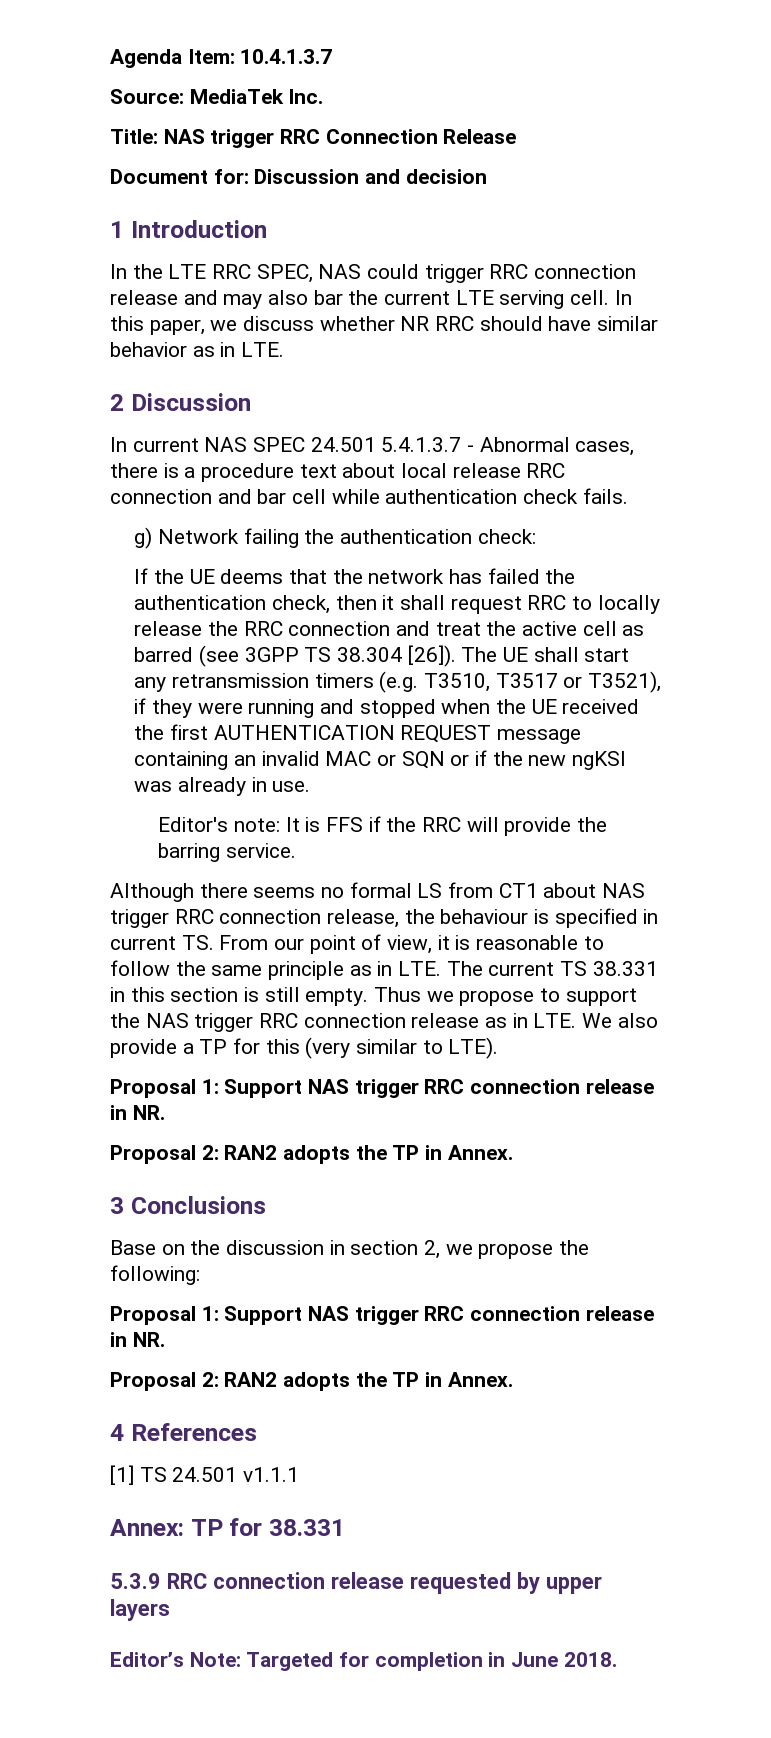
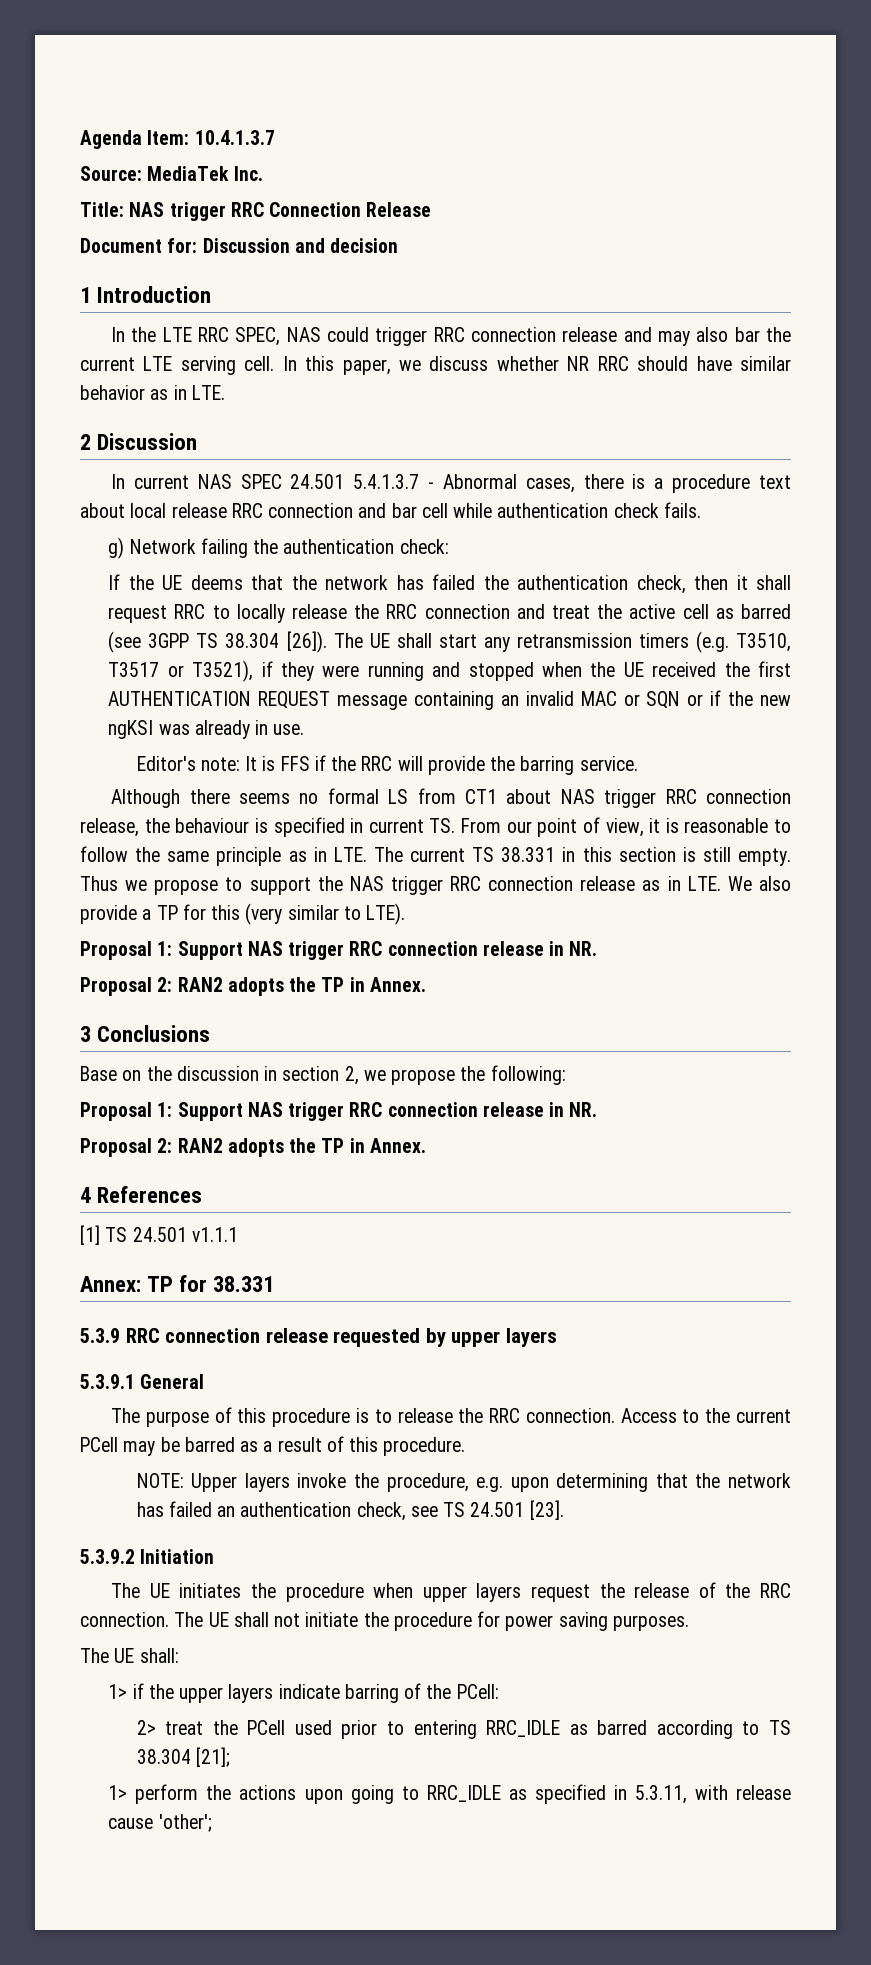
- Editor’s Note: Targeted for completion in June 2018.
+ 5.3.9.1 General
+ The purpose of this procedure is to release the RRC connection. Access to the current PCell may be barred as a result of this procedure.
+ NOTE: Upper layers invoke the procedure, e.g. upon determining that the network has failed an authentication check, see TS 24.501 [23].
+ 5.3.9.2 Initiation
+ The UE initiates the procedure when upper layers request the release of the RRC connection. The UE shall not initiate the procedure for power saving purposes.
+ The UE shall:
+ 1> if the upper layers indicate barring of the PCell:
+ 2> treat the PCell used prior to entering RRC_IDLE as barred according to TS 38.304 [21];
+ 1> perform the actions upon going to RRC_IDLE as specified in 5.3.11, with release cause 'other';

